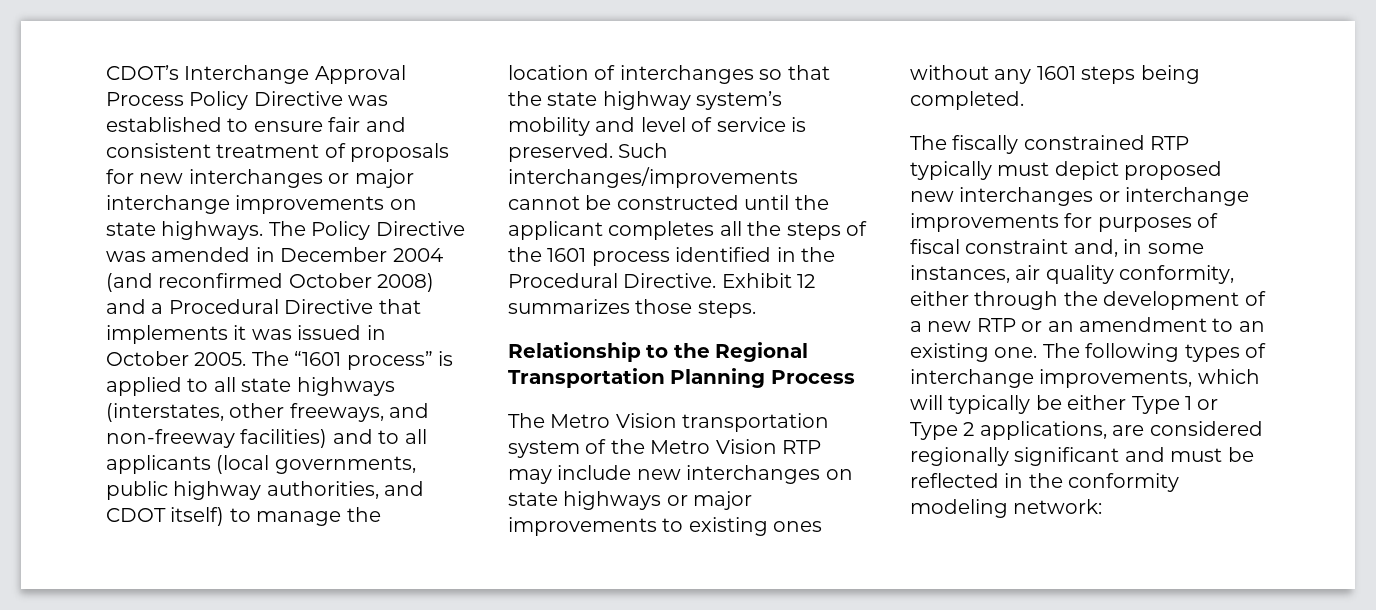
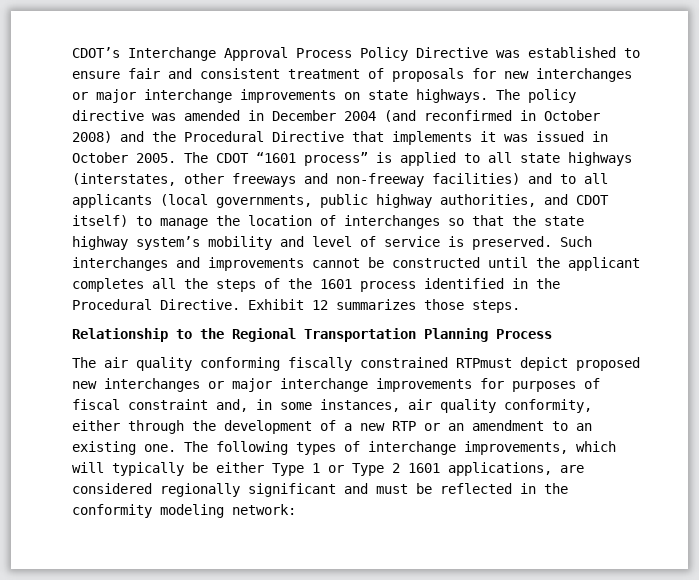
- The Policy Directive was amended in December 2004 (and reconfirmed October 2008) and a Procedural Directive that implements it was issued in October 2005.
+ The policy directive was amended in December 2004 (and reconfirmed in October 2008) and the Procedural Directive that implements it was issued in October 2005.
- The “1601 process” is applied to all state highways (interstates, other freeways, and non-freeway facilities) and to all applicants (local governments, public highway authorities, and CDOT itself) to manage the location of interchanges so that the state highway system’s mobility and level of service is preserved.
+ The CDOT “1601 process” is applied to all state highways (interstates, other freeways and non-freeway facilities) and to all applicants (local governments, public highway authorities, and CDOT itself) to manage the location of interchanges so that the state highway system’s mobility and level of service is preserved.
- Such interchanges/improvements cannot be constructed until the applicant completes all the steps of the 1601 process identified in the Procedural Directive.
+ Such interchanges and improvements cannot be constructed until the applicant completes all the steps of the 1601 process identified in the Procedural Directive.
- The Metro Vision transportation system of the Metro Vision RTP may include new interchanges on state highways or major improvements to existing ones without any 1601 steps being completed.
- The fiscally constrained RTP typically must depict proposed new interchanges or interchange improvements for purposes of fiscal constraint and, in some instances, air quality conformity, either through the development of a new RTP or an amendment to an existing one.
+ The air quality conforming fiscally constrained RTPmust depict proposed new interchanges or major interchange improvements for purposes of fiscal constraint and, in some instances, air quality conformity, either through the development of a new RTP or an amendment to an existing one.
- The following types of interchange improvements, which will typically be either Type 1 or Type 2 applications, are considered regionally significant and must be reflected in the conformity modeling network:
+ The following types of interchange improvements, which will typically be either Type 1 or Type 2 1601 applications, are considered regionally significant and must be reflected in the conformity modeling network:

